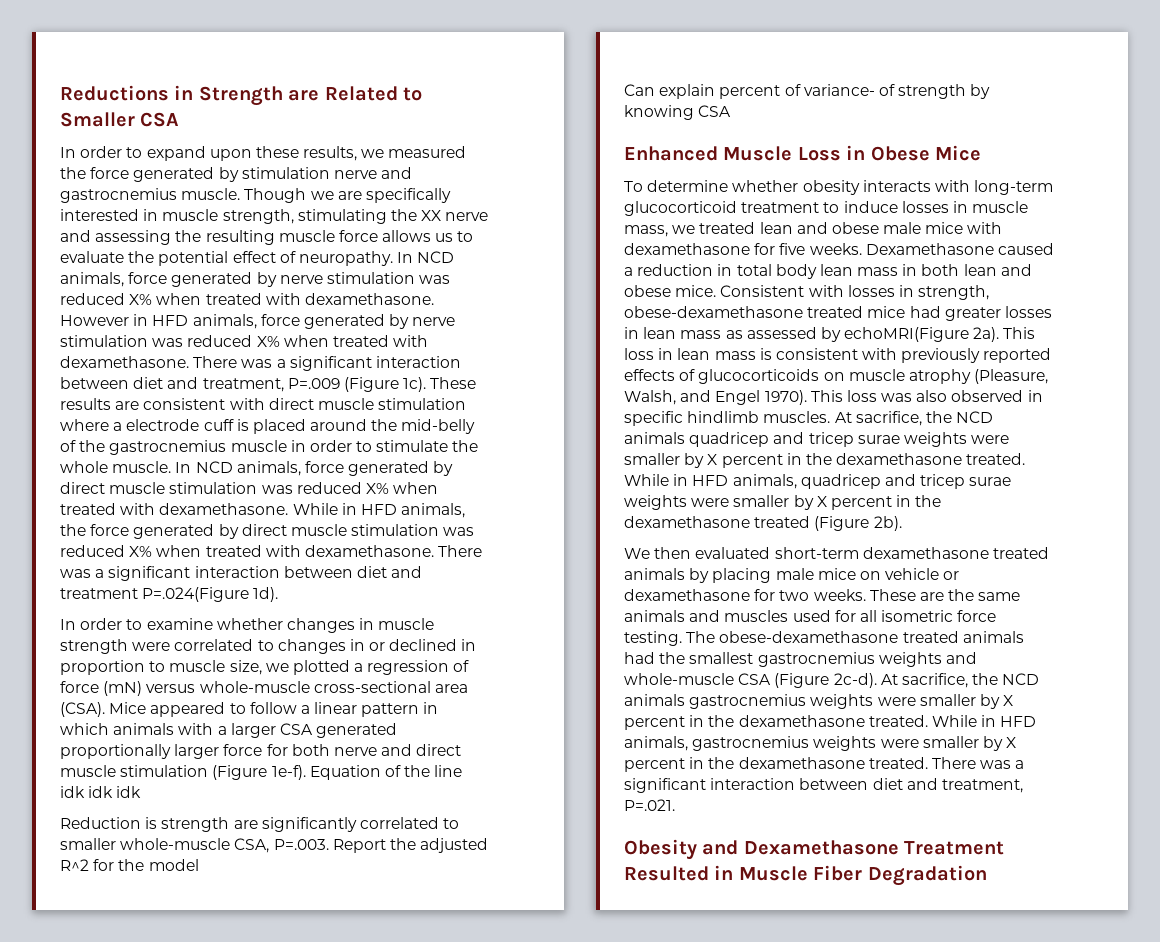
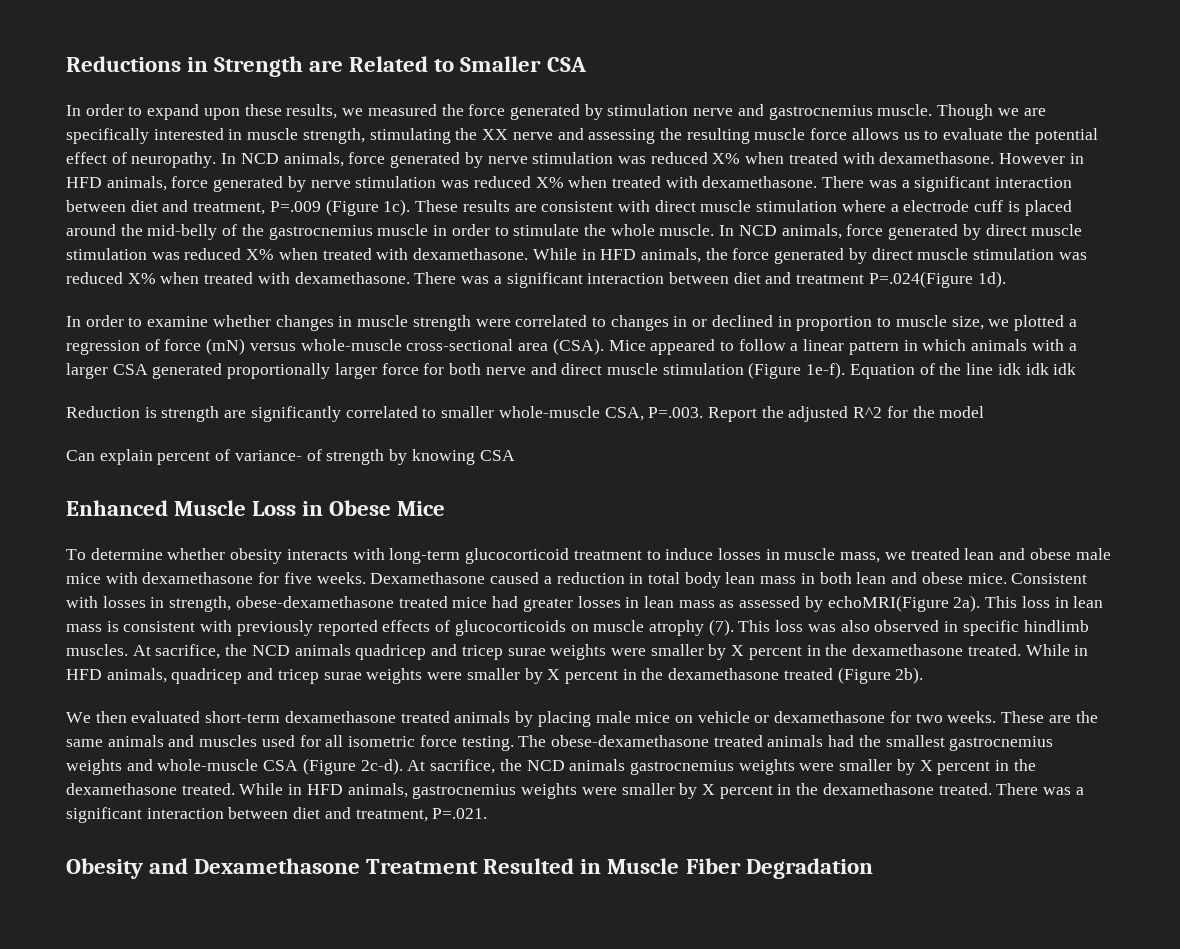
- This loss in lean mass is consistent with previously reported effects of glucocorticoids on muscle atrophy (Pleasure, Walsh, and Engel 1970).
+ This loss in lean mass is consistent with previously reported effects of glucocorticoids on muscle atrophy (7).

